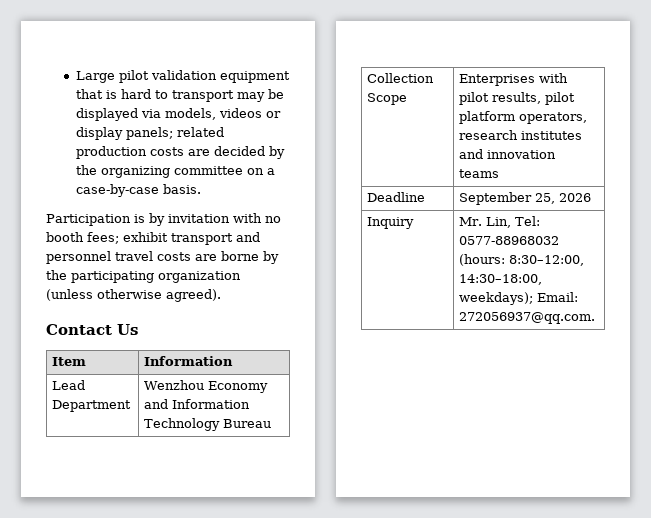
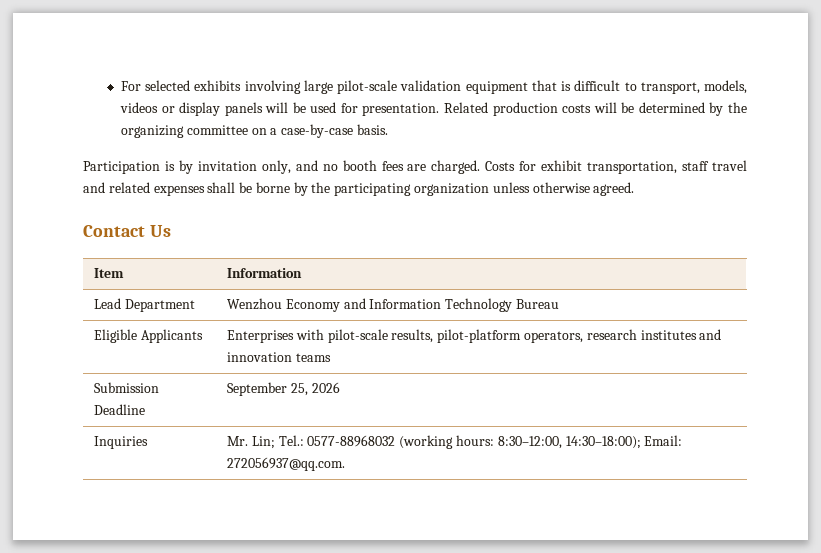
- Large pilot validation equipment that is hard to transport may be displayed via models, videos or display panels; related production costs are decided by the organizing committee on a case-by-case basis.
+ For selected exhibits involving large pilot-scale validation equipment that is difficult to transport, models, videos or display panels will be used for presentation. Related production costs will be determined by the organizing committee on a case-by-case basis.
- Participation is by invitation with no booth fees; exhibit transport and personnel travel costs are borne by the participating organization (unless otherwise agreed).
+ Participation is by invitation only, and no booth fees are charged. Costs for exhibit transportation, staff travel and related expenses shall be borne by the participating organization unless otherwise agreed.
- Collection Scope | Enterprises with pilot results, pilot platform operators, research institutes and innovation teams
+ Eligible Applicants | Enterprises with pilot-scale results, pilot-platform operators, research institutes and innovation teams
- Deadline | September 25, 2026
+ Submission Deadline | September 25, 2026
- Inquiry | Mr. Lin, Tel: 0577-88968032 (hours: 8:30–12:00, 14:30–18:00, weekdays); Email: 272056937@qq.com.
+ Inquiries | Mr. Lin; Tel.: 0577-88968032 (working hours: 8:30–12:00, 14:30–18:00); Email: 272056937@qq.com.

